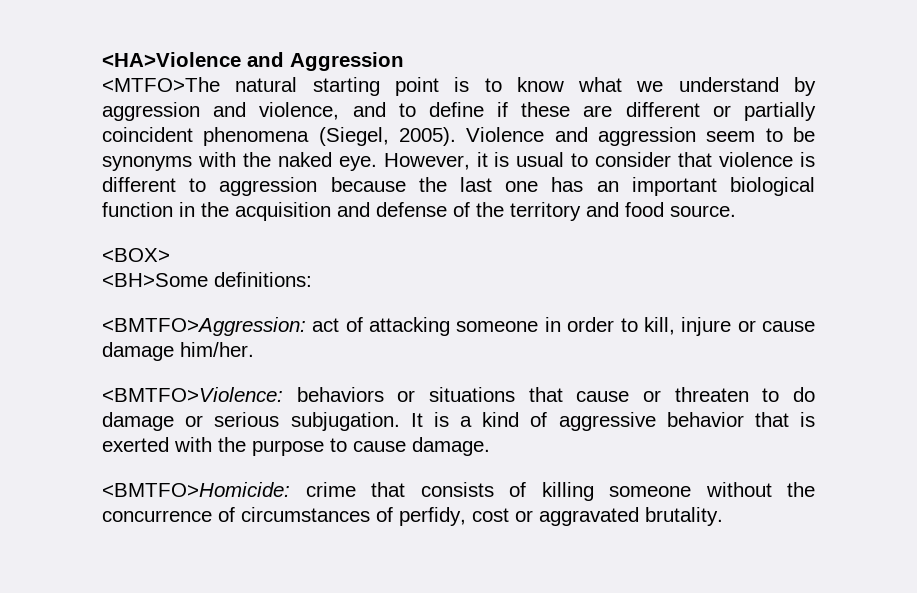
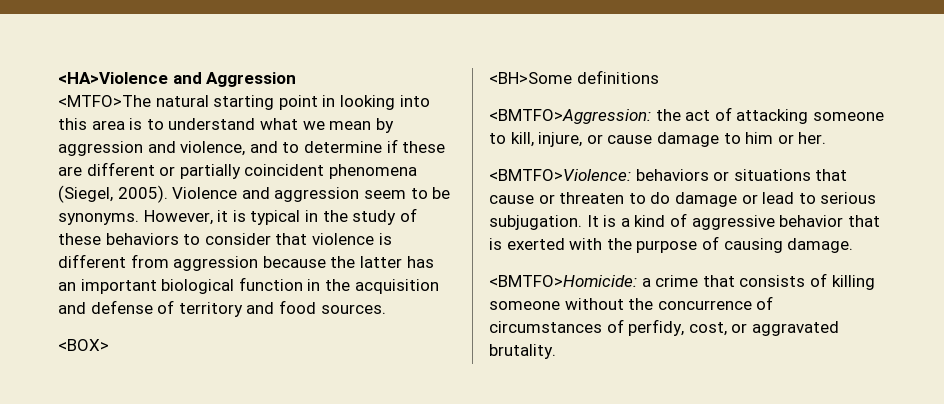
- <MTFO>The natural starting point is to know what we understand by aggression and violence, and to define if these are different or partially coincident phenomena (Siegel, 2005).
+ <MTFO>The natural starting point in looking into this area is to understand what we mean by aggression and violence, and to determine if these are different or partially coincident phenomena (Siegel, 2005).
- Violence and aggression seem to be synonyms with the naked eye. However, it is usual to consider that violence is different to aggression because the last one has an important biological function in the acquisition and defense of the territory and food source.
+ Violence and aggression seem to be synonyms. However, it is typical in the study of these behaviors to consider that violence is different from aggression because the latter has an important biological function in the acquisition and defense of territory and food sources.
- <BH>Some definitions:
+ <BH>Some definitions
- <BMTFO>Aggression: act of attacking someone in order to kill, injure or cause damage him/her.
+ <BMTFO>Aggression: the act of attacking someone to kill, injure, or cause damage to him or her.
- <BMTFO>Violence: behaviors or situations that cause or threaten to do damage or serious subjugation.
+ <BMTFO>Violence: behaviors or situations that cause or threaten to do damage or lead to serious subjugation.
- It is a kind of aggressive behavior that is exerted with the purpose to cause damage.
+ It is a kind of aggressive behavior that is exerted with the purpose of causing damage.
- <BMTFO>Homicide: crime that consists of killing someone without the concurrence of circumstances of perfidy, cost or aggravated brutality.
+ <BMTFO>Homicide: a crime that consists of killing someone without the concurrence of circumstances of perfidy, cost, or aggravated brutality.

